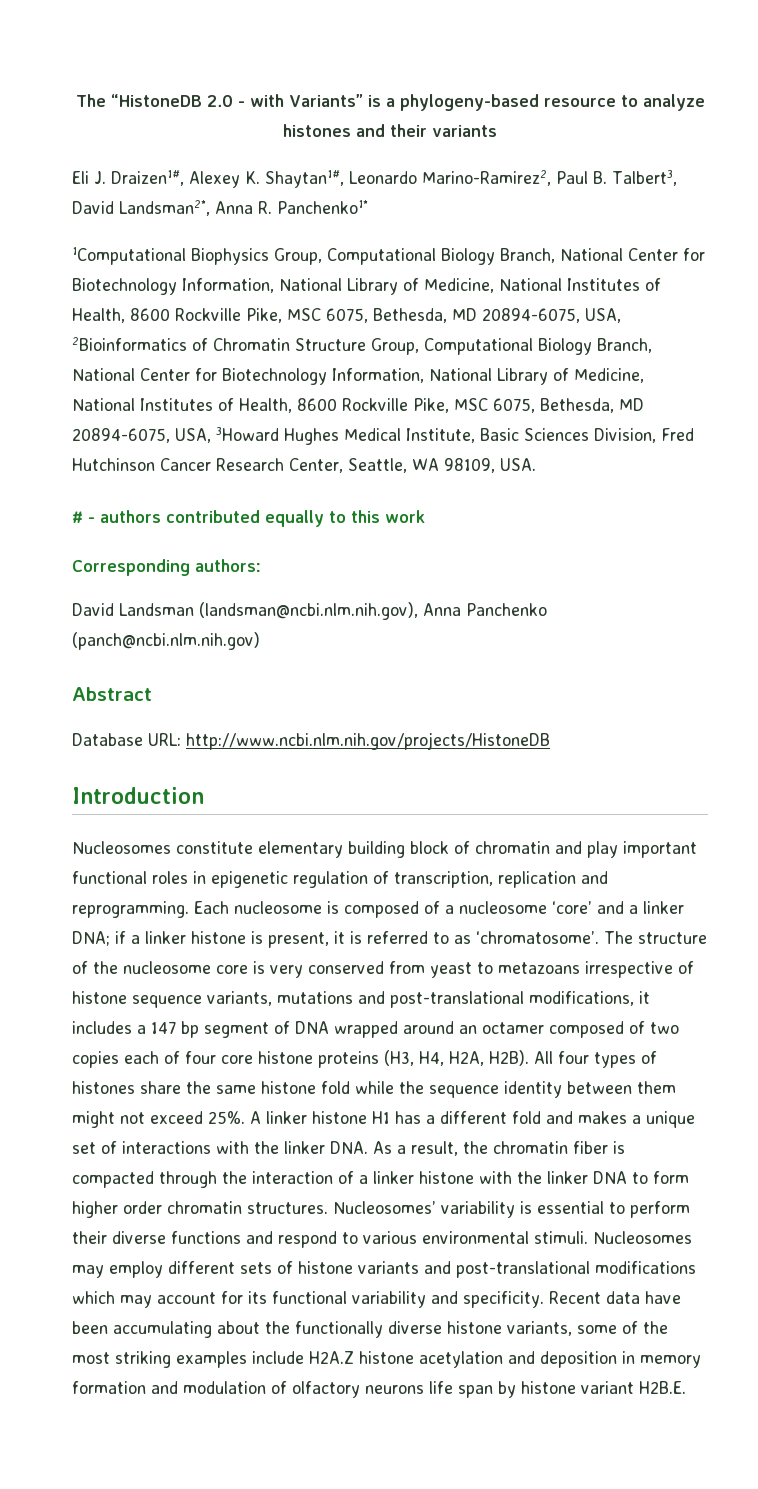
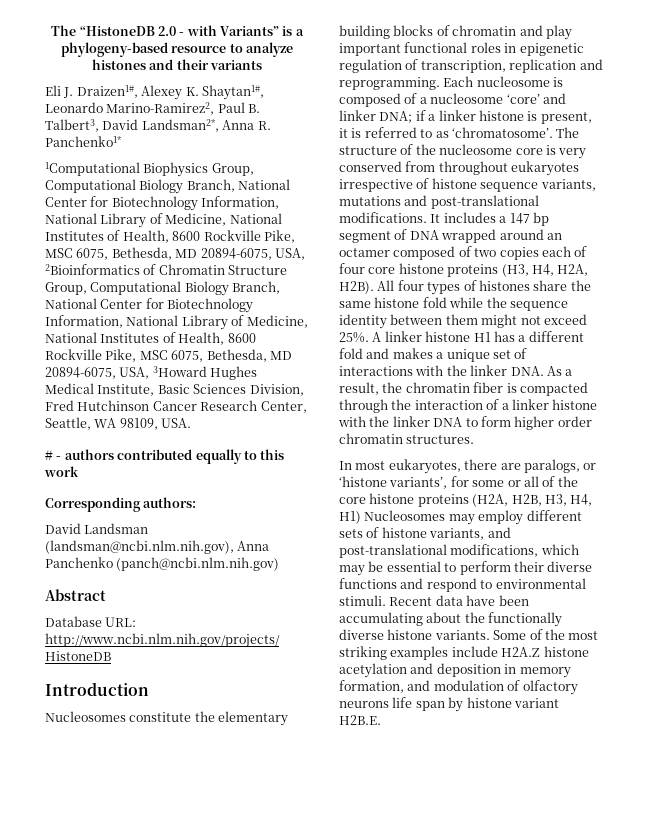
- Nucleosomes constitute elementary building block of chromatin and play important functional roles in epigenetic regulation of transcription, replication and reprogramming.
+ Nucleosomes constitute the elementary building blocks of chromatin and play important functional roles in epigenetic regulation of transcription, replication and reprogramming.
- Each nucleosome is composed of a nucleosome ‘core’ and a linker DNA; if a linker histone is present, it is referred to as ‘chromatosome’.
+ Each nucleosome is composed of a nucleosome ‘core’ and linker DNA; if a linker histone is present, it is referred to as ‘chromatosome’.
- The structure of the nucleosome core is very conserved from yeast to metazoans irrespective of histone sequence variants, mutations and post-translational modifications, it includes a 147 bp segment of DNA wrapped around an octamer composed of two copies each of four core histone proteins (H3, H4, H2A, H2B).
+ The structure of the nucleosome core is very conserved from throughout eukaryotes irrespective of histone sequence variants, mutations and post-translational modifications. It includes a 147 bp segment of DNA wrapped around an octamer composed of two copies each of four core histone proteins (H3, H4, H2A, H2B).
- A linker histone H1 has a different fold and makes a unique set of interactions with the linker DNA. As a result, the chromatin fiber is compacted through the interaction of a linker histone with the linker DNA to form higher order chromatin structures. Nucleosomes’ variability is essential to perform their diverse functions and respond to various environmental stimuli.
+ A linker histone H1 has a different fold and makes a unique set of interactions with the linker DNA. As a result, the chromatin fiber is compacted through the interaction of a linker histone with the linker DNA to form higher order chromatin structures.
+ In most eukaryotes, there are paralogs, or ‘histone variants’, for some or all of the core histone proteins (H2A, H2B, H3, H4, H1) Nucleosomes may employ different sets of histone variants, and post-translational modifications, which may be essential to perform their diverse functions and respond to environmental stimuli.
- Nucleosomes may employ different sets of histone variants and post-translational modifications which may account for its functional variability and specificity.
- Recent data have been accumulating about the functionally diverse histone variants, some of the most striking examples include H2A.Z histone acetylation and deposition in memory formation and modulation of olfactory neurons life span by histone variant H2B.E.
+ Recent data have been accumulating about the functionally diverse histone variants. Some of the most striking examples include H2A.Z histone acetylation and deposition in memory formation, and modulation of olfactory neurons life span by histone variant H2B.E.

